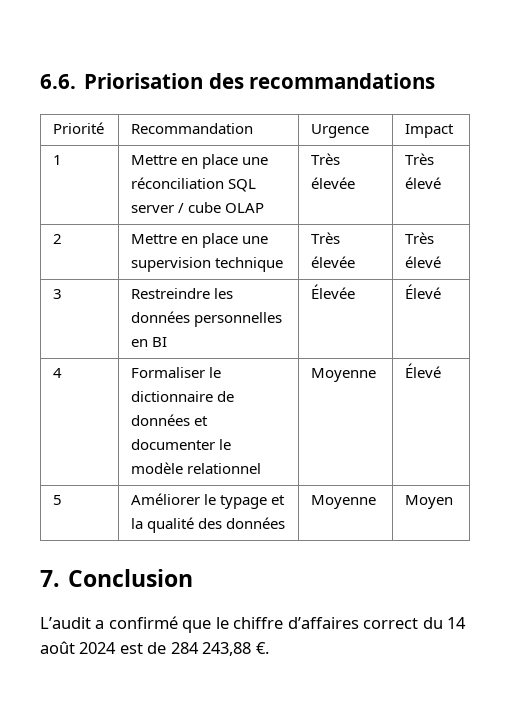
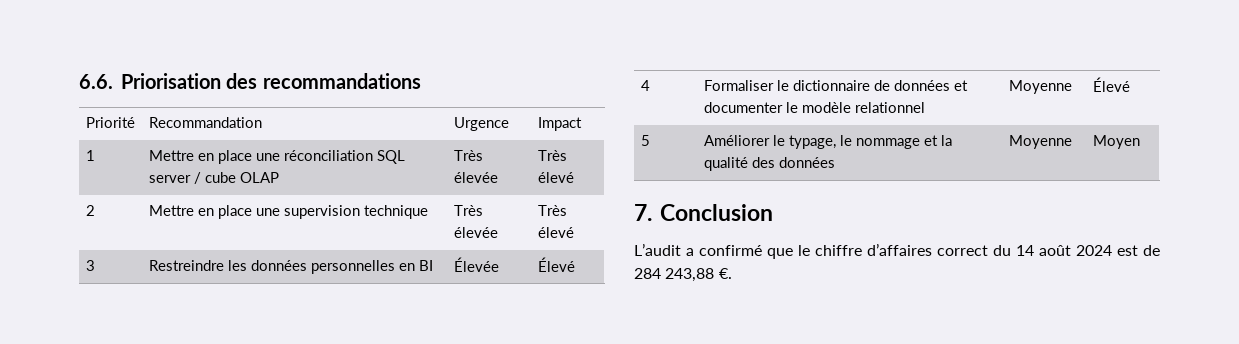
- 5 | Améliorer le typage et la qualité des données | Moyenne | Moyen
+ 5 | Améliorer le typage, le nommage et la qualité des données | Moyenne | Moyen

